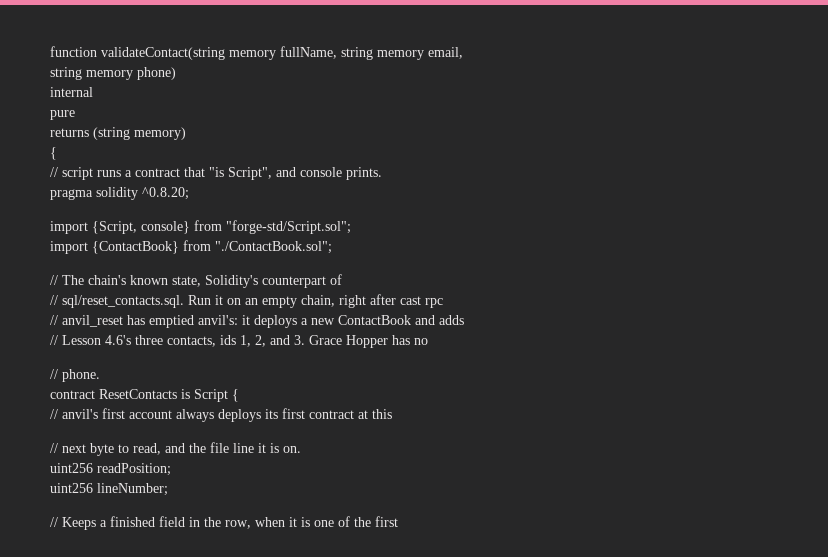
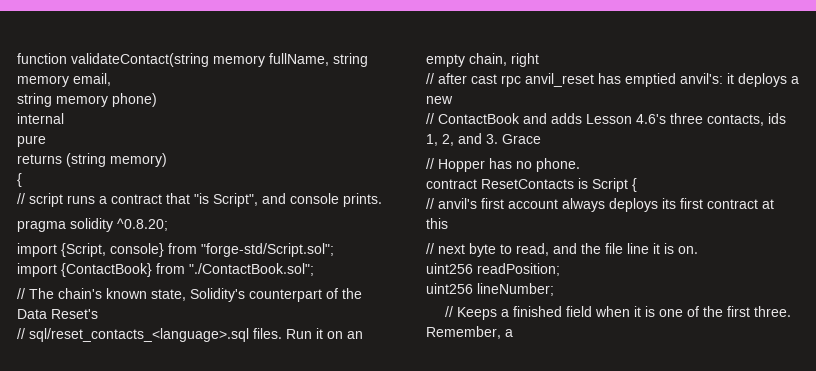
- // The chain's known state, Solidity's counterpart of
- // sql/reset_contacts.sql. Run it on an empty chain, right after cast rpc
- // anvil_reset has emptied anvil's: it deploys a new ContactBook and adds
- // Lesson 4.6's three contacts, ids 1, 2, and 3. Grace Hopper has no
- // phone.
+ // The chain's known state, Solidity's counterpart of the Data Reset's
+ // sql/reset_contacts_<language>.sql files. Run it on an empty chain, right
+ // after cast rpc anvil_reset has emptied anvil's: it deploys a new
+ // ContactBook and adds Lesson 4.6's three contacts, ids 1, 2, and 3. Grace
+ // Hopper has no phone.
- // Keeps a finished field in the row, when it is one of the first
+ // Keeps a finished field when it is one of the first three. Remember, a

